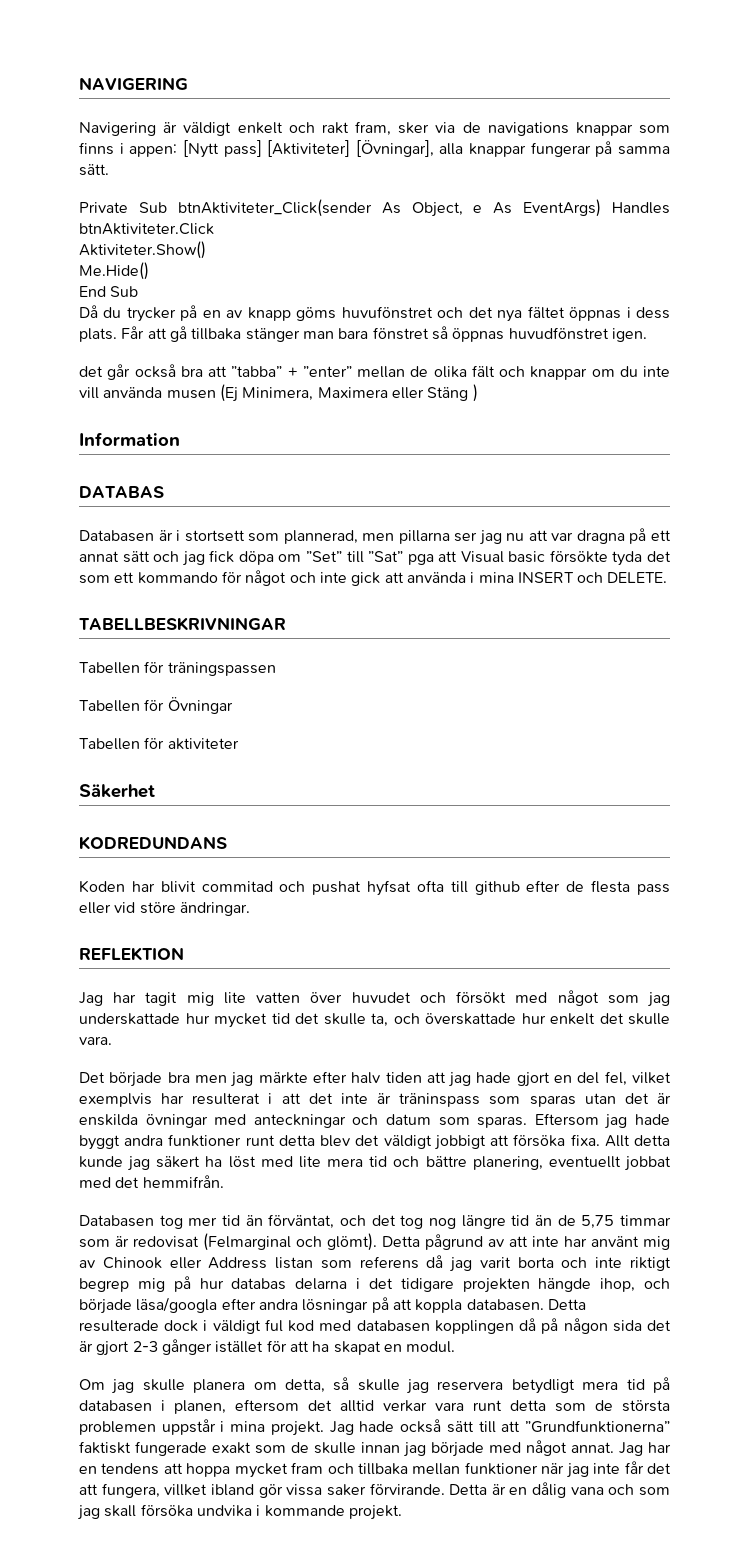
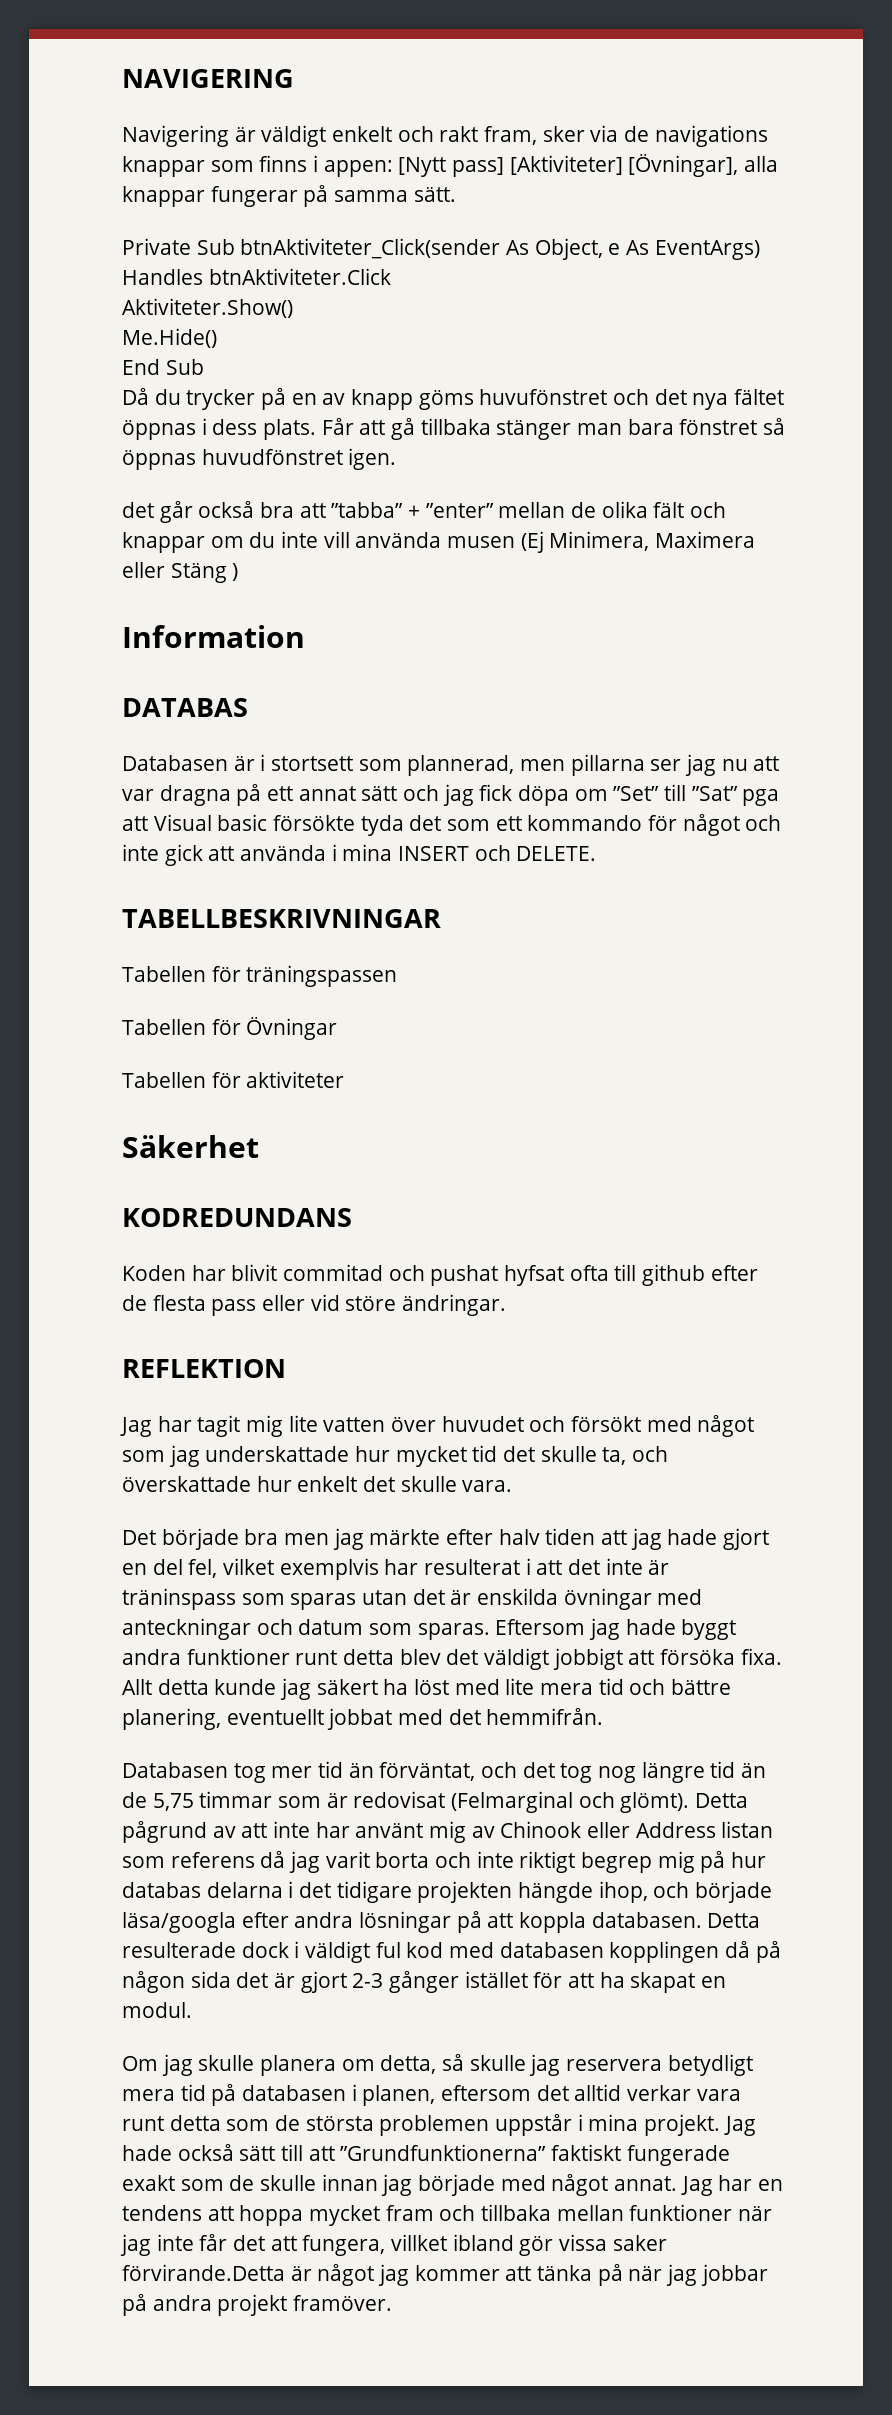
- Jag har en tendens att hoppa mycket fram och tillbaka mellan funktioner när jag inte får det att fungera, villket ibland gör vissa saker förvirande. Detta är en dålig vana och som jag skall försöka undvika i kommande projekt.
+ Jag har en tendens att hoppa mycket fram och tillbaka mellan funktioner när jag inte får det att fungera, villket ibland gör vissa saker förvirande.Detta är något jag kommer att tänka på när jag jobbar på andra projekt framöver.

